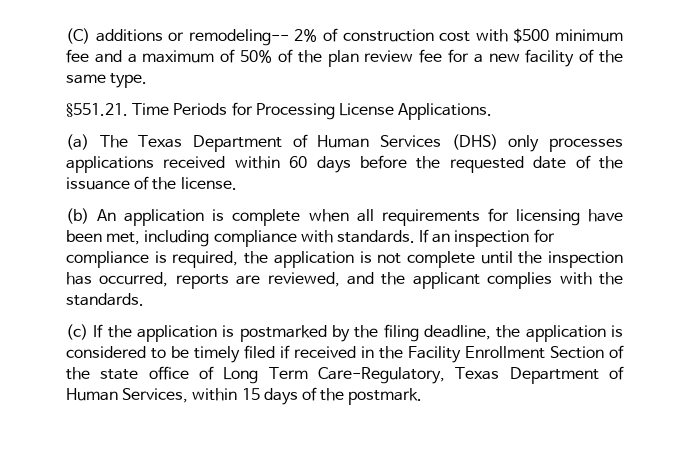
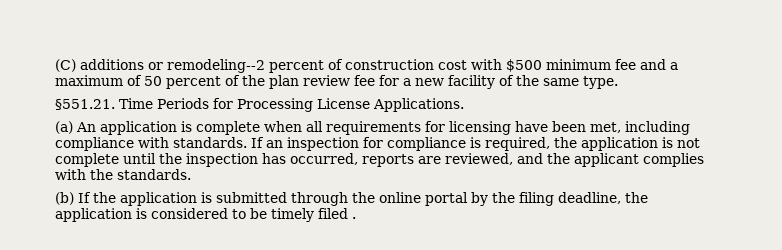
- (C) additions or remodeling-- 2% of construction cost with $500 minimum fee and a maximum of 50% of the plan review fee for a new facility of the same type.
+ (C) additions or remodeling--2 percent of construction cost with $500 minimum fee and a maximum of 50 percent of the plan review fee for a new facility of the same type.
- (a) The Texas Department of Human Services (DHS) only processes applications received within 60 days before the requested date of the issuance of the license.
- (b) An application is complete when all requirements for licensing have been met, including compliance with standards.
+ (a) An application is complete when all requirements for licensing have been met, including compliance with standards.
- (c) If the application is postmarked by the filing deadline, the application is considered to be timely filed if received in the Facility Enrollment Section of the state office of Long Term Care-Regulatory, Texas Department of Human Services, within 15 days of the postmark.
+ (b) If the application is submitted through the online portal by the filing deadline, the application is considered to be timely filed .

